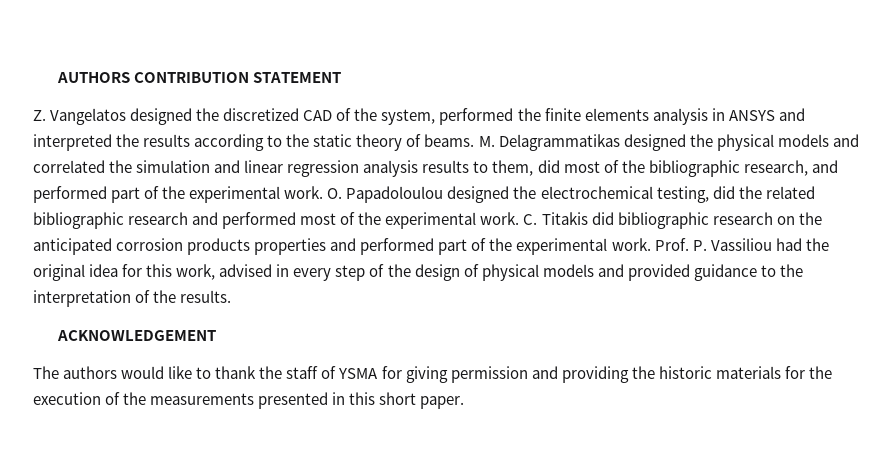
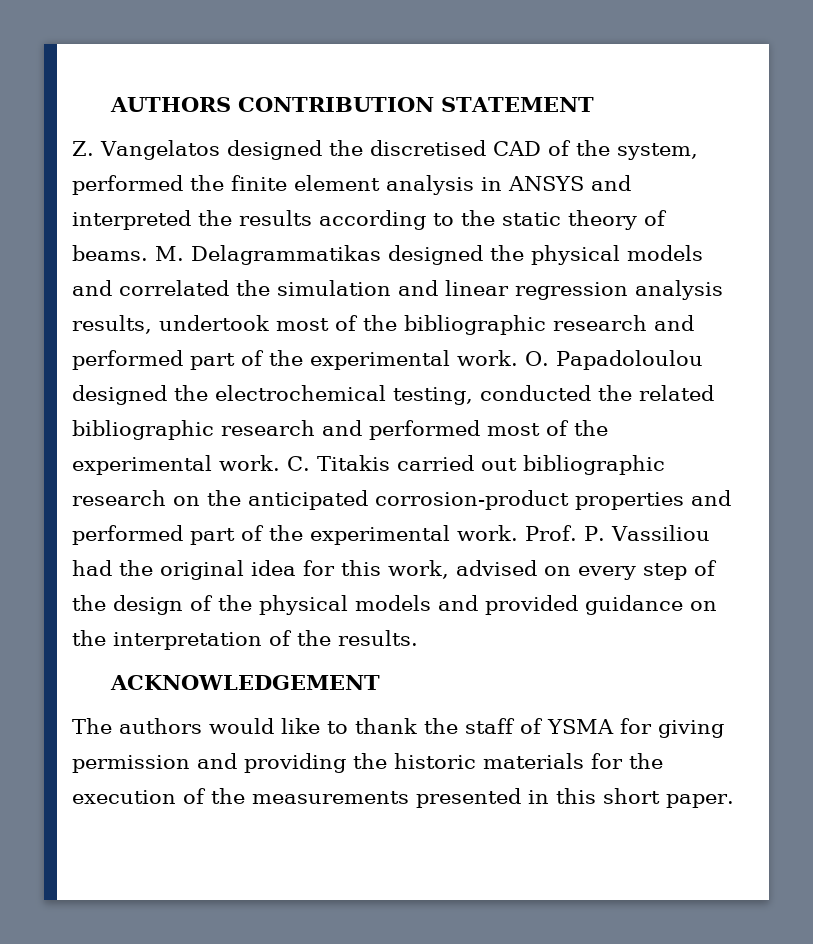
- Z. Vangelatos designed the discretized CAD of the system, performed the finite elements analysis in ANSYS and interpreted the results according to the static theory of beams.
+ Z. Vangelatos designed the discretised CAD of the system, performed the finite element analysis in ANSYS and interpreted the results according to the static theory of beams.
- M. Delagrammatikas designed the physical models and correlated the simulation and linear regression analysis results to them, did most of the bibliographic research, and performed part of the experimental work.
+ M. Delagrammatikas designed the physical models and correlated the simulation and linear regression analysis results, undertook most of the bibliographic research and performed part of the experimental work.
- O. Papadoloulou designed the electrochemical testing, did the related bibliographic research and performed most of the experimental work.
+ O. Papadoloulou designed the electrochemical testing, conducted the related bibliographic research and performed most of the experimental work.
- C. Titakis did bibliographic research on the anticipated corrosion products properties and performed part of the experimental work.
+ C. Titakis carried out bibliographic research on the anticipated corrosion-product properties and performed part of the experimental work.
- Prof. P. Vassiliou had the original idea for this work, advised in every step of the design of physical models and provided guidance to the interpretation of the results.
+ Prof. P. Vassiliou had the original idea for this work, advised on every step of the design of the physical models and provided guidance on the interpretation of the results.

